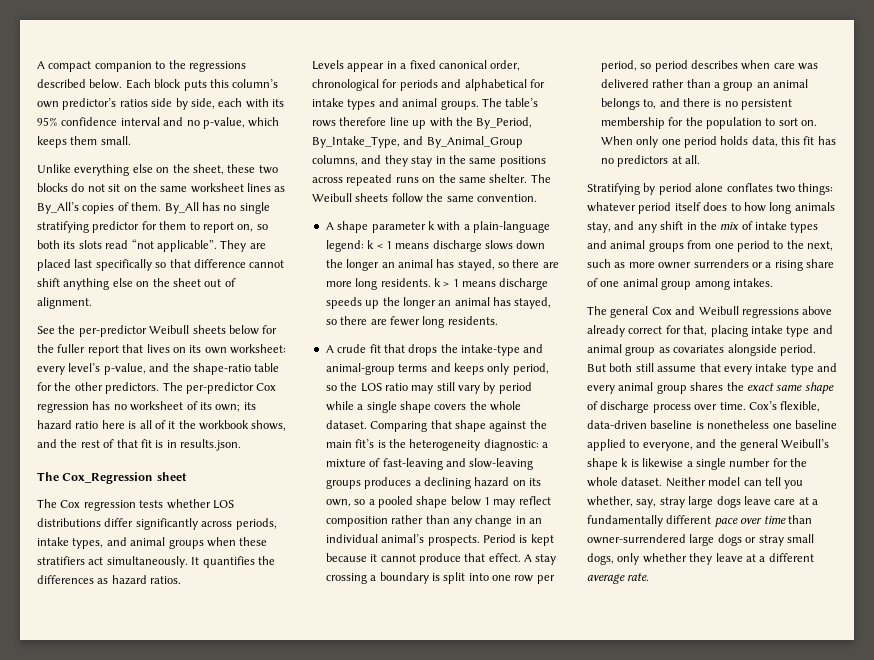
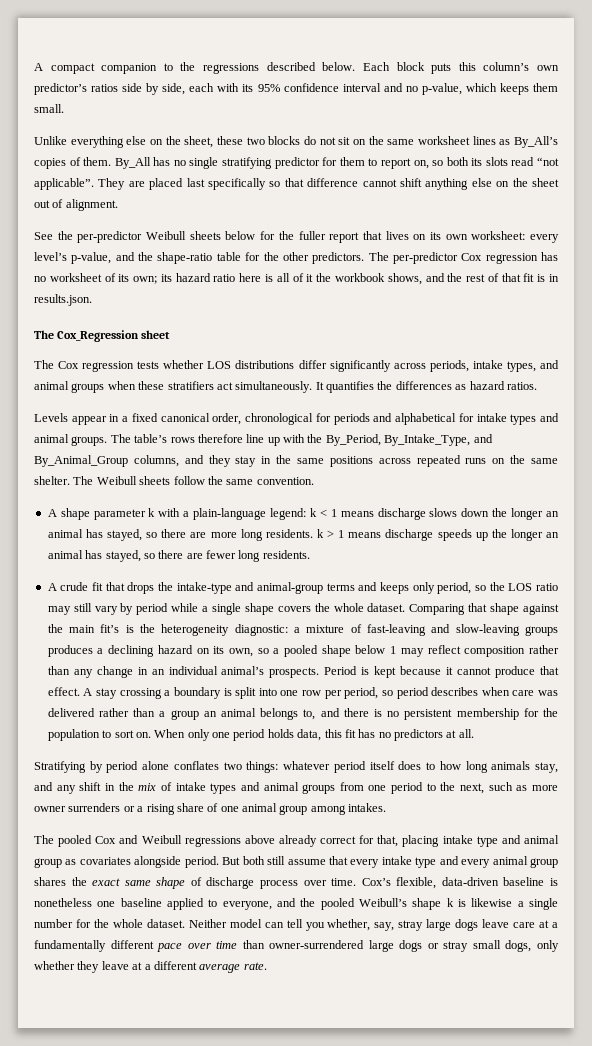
- The general Cox and Weibull regressions above already correct for that, placing intake type and animal group as covariates alongside period.
+ The pooled Cox and Weibull regressions above already correct for that, placing intake type and animal group as covariates alongside period.
- Cox’s flexible, data-driven baseline is nonetheless one baseline applied to everyone, and the general Weibull’s shape k is likewise a single number for the whole dataset.
+ Cox’s flexible, data-driven baseline is nonetheless one baseline applied to everyone, and the pooled Weibull’s shape k is likewise a single number for the whole dataset.

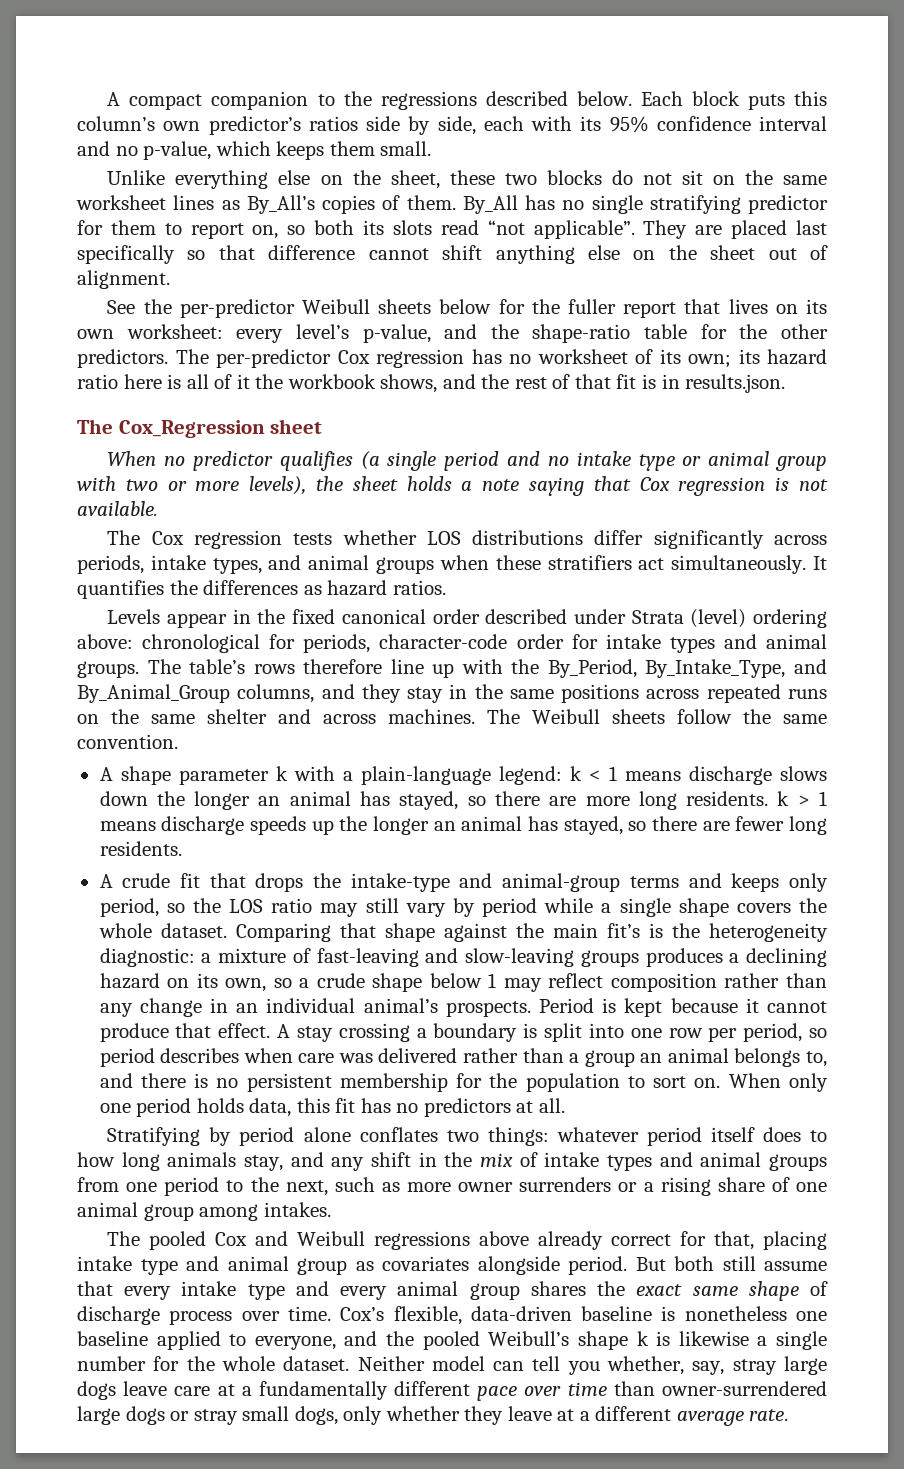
+ When no predictor qualifies (a single period and no intake type or animal group with two or more levels), the sheet holds a note saying that Cox regression is not available.
- Levels appear in a fixed canonical order, chronological for periods and alphabetical for intake types and animal groups.
+ Levels appear in the fixed canonical order described under Strata (level) ordering above: chronological for periods, character-code order for intake types and animal groups.
- The table’s rows therefore line up with the By_Period, By_Intake_Type, and By_Animal_Group columns, and they stay in the same positions across repeated runs on the same shelter.
+ The table’s rows therefore line up with the By_Period, By_Intake_Type, and By_Animal_Group columns, and they stay in the same positions across repeated runs on the same shelter and across machines.
- Comparing that shape against the main fit’s is the heterogeneity diagnostic: a mixture of fast-leaving and slow-leaving groups produces a declining hazard on its own, so a pooled shape below 1 may reflect composition rather than any change in an individual animal’s prospects.
+ Comparing that shape against the main fit’s is the heterogeneity diagnostic: a mixture of fast-leaving and slow-leaving groups produces a declining hazard on its own, so a crude shape below 1 may reflect composition rather than any change in an individual animal’s prospects.

